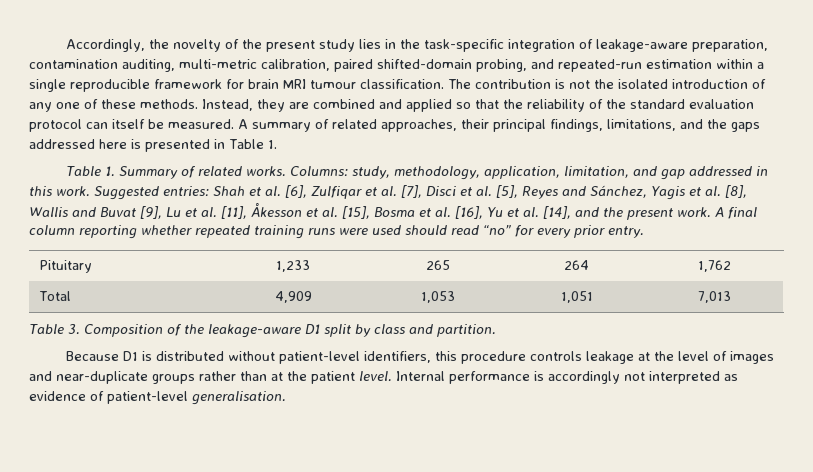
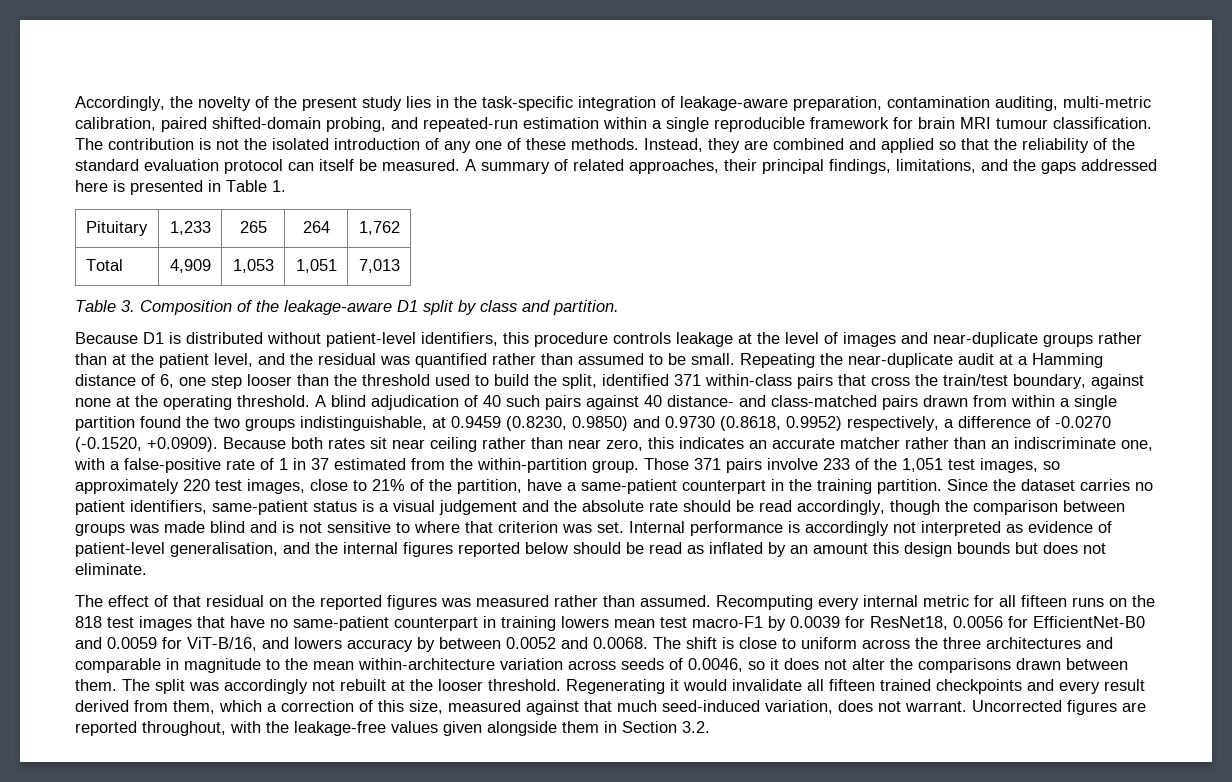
- Table 1. Summary of related works. Columns: study, methodology, application, limitation, and gap addressed in this work. Suggested entries: Shah et al. [6], Zulfiqar et al. [7], Disci et al. [5], Reyes and Sánchez, Yagis et al. [8], Wallis and Buvat [9], Lu et al. [11], Åkesson et al. [15], Bosma et al. [16], Yu et al. [14], and the present work. A final column reporting whether repeated training runs were used should read “no” for every prior entry.
- Because D1 is distributed without patient-level identifiers, this procedure controls leakage at the level of images and near-duplicate groups rather than at the patient level.
+ Because D1 is distributed without patient-level identifiers, this procedure controls leakage at the level of images and near-duplicate groups rather than at the patient level, and the residual was quantified rather than assumed to be small. Repeating the near-duplicate audit at a Hamming distance of 6, one step looser than the threshold used to build the split, identified 371 within-class pairs that cross the train/test boundary, against none at the operating threshold. A blind adjudication of 40 such pairs against 40 distance- and class-matched pairs drawn from within a single partition found the two groups indistinguishable, at 0.9459 (0.8230, 0.9850) and 0.9730 (0.8618, 0.9952) respectively, a difference of -0.0270 (-0.1520, +0.0909). Because both rates sit near ceiling rather than near zero, this indicates an accurate matcher rather than an indiscriminate one, with a false-positive rate of 1 in 37 estimated from the within-partition group. Those 371 pairs involve 233 of the 1,051 test images, so approximately 220 test images, close to 21% of the partition, have a same-patient counterpart in the training partition. Since the dataset carries no patient identifiers, same-patient status is a visual judgement and the absolute rate should be read accordingly, though the comparison between groups was made blind and is not sensitive to where that criterion was set.
- Internal performance is accordingly not interpreted as evidence of patient-level generalisation.
+ Internal performance is accordingly not interpreted as evidence of patient-level generalisation, and the internal figures reported below should be read as inflated by an amount this design bounds but does not eliminate.
+ The effect of that residual on the reported figures was measured rather than assumed. Recomputing every internal metric for all fifteen runs on the 818 test images that have no same-patient counterpart in training lowers mean test macro-F1 by 0.0039 for ResNet18, 0.0056 for EfficientNet-B0 and 0.0059 for ViT-B/16, and lowers accuracy by between 0.0052 and 0.0068. The shift is close to uniform across the three architectures and comparable in magnitude to the mean within-architecture variation across seeds of 0.0046, so it does not alter the comparisons drawn between them. The split was accordingly not rebuilt at the looser threshold. Regenerating it would invalidate all fifteen trained checkpoints and every result derived from them, which a correction of this size, measured against that much seed-induced variation, does not warrant. Uncorrected figures are reported throughout, with the leakage-free values given alongside them in Section 3.2.

